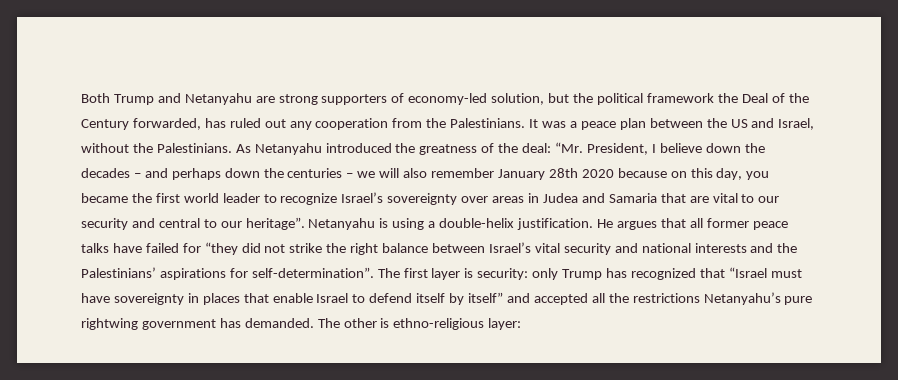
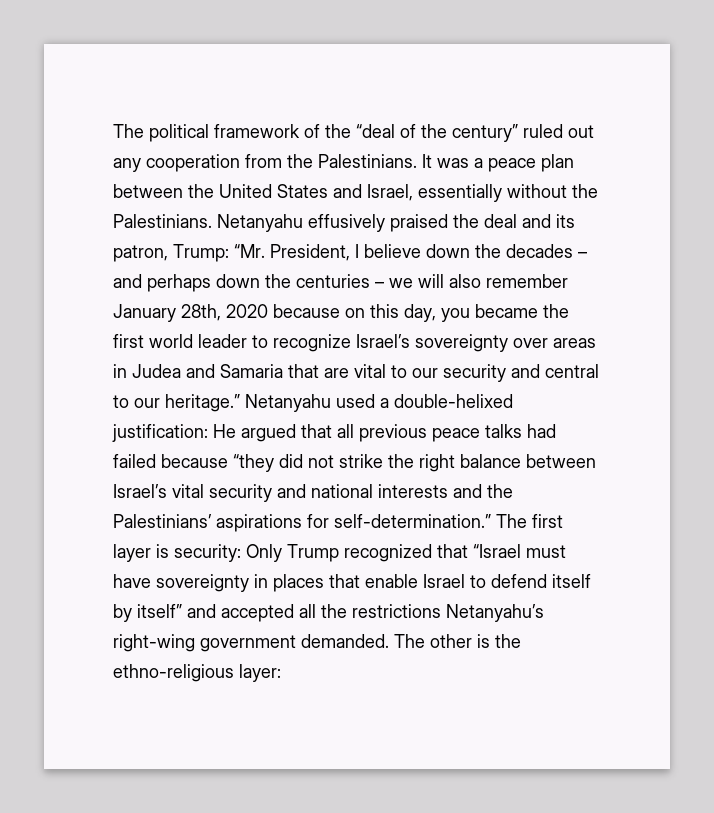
- Both Trump and Netanyahu are strong supporters of economy-led solution, but the political framework the Deal of the Century forwarded, has ruled out any cooperation from the Palestinians.
+ The political framework of the “deal of the century” ruled out any cooperation from the Palestinians.
- It was a peace plan between the US and Israel, without the Palestinians.
+ It was a peace plan between the United States and Israel, essentially without the Palestinians.
- As Netanyahu introduced the greatness of the deal:
+ Netanyahu effusively praised the deal and its patron, Trump:
- “Mr. President, I believe down the decades – and perhaps down the centuries – we will also remember January 28th 2020 because on this day, you became the first world leader to recognize Israel’s sovereignty over areas in Judea and Samaria that are vital to our security and central to our heritage”. Netanyahu is using a double-helix justification. He argues that all former peace talks have failed for “they did not strike the right balance between Israel’s vital security and national interests and the Palestinians’ aspirations for self-determination”.
+ “Mr. President, I believe down the decades – and perhaps down the centuries – we will also remember January 28th, 2020 because on this day, you became the first world leader to recognize Israel’s sovereignty over areas in Judea and Samaria that are vital to our security and central to our heritage.” Netanyahu used a double-helixed justification: He argued that all previous peace talks had failed because “they did not strike the right balance between Israel’s vital security and national interests and the Palestinians’ aspirations for self-determination.”
- The first layer is security: only Trump has recognized that “Israel must have sovereignty in places that enable Israel to defend itself by itself” and accepted all the restrictions Netanyahu’s pure rightwing government has demanded.
+ The first layer is security: Only Trump recognized that “Israel must have sovereignty in places that enable Israel to defend itself by itself” and accepted all the restrictions Netanyahu’s right-wing government demanded.
- The other is ethno-religious layer:
+ The other is the ethno-religious layer:

